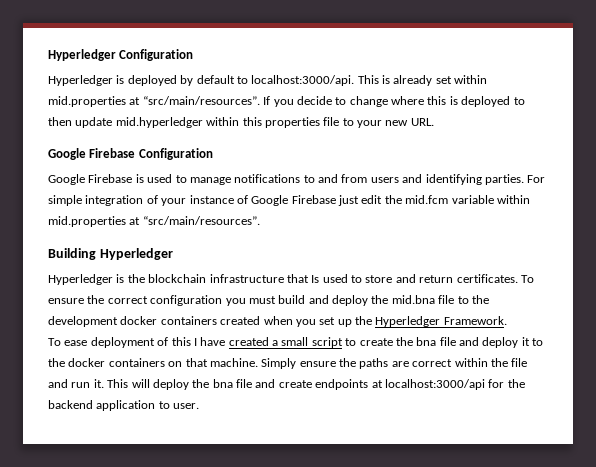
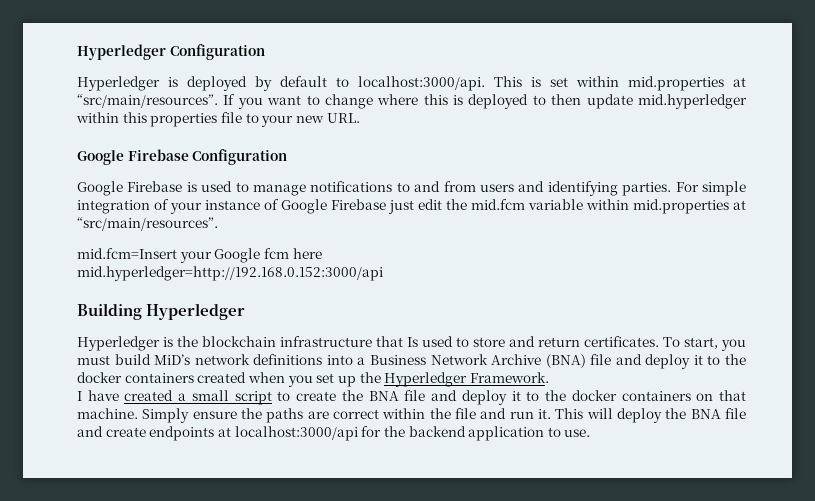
- This is already set within mid.properties at “src/main/resources”.
+ This is set within mid.properties at “src/main/resources”.
- If you decide to change where this is deployed to then update mid.hyperledger within this properties file to your new URL.
+ If you want to change where this is deployed to then update mid.hyperledger within this properties file to your new URL.
+ mid.fcm=Insert your Google fcm here
+ mid.hyperledger=http://192.168.0.152:3000/api
- To ensure the correct configuration you must build and deploy the mid.bna file to the development docker containers created when you set up the Hyperledger Framework.
+ To start, you must build MiD’s network definitions into a Business Network Archive (BNA) file and deploy it to the docker containers created when you set up the Hyperledger Framework.
- To ease deployment of this I have created a small script to create the bna file and deploy it to the docker containers on that machine.
+ I have created a small script to create the BNA file and deploy it to the docker containers on that machine.
- This will deploy the bna file and create endpoints at localhost:3000/api for the backend application to user.
+ This will deploy the BNA file and create endpoints at localhost:3000/api for the backend application to use.

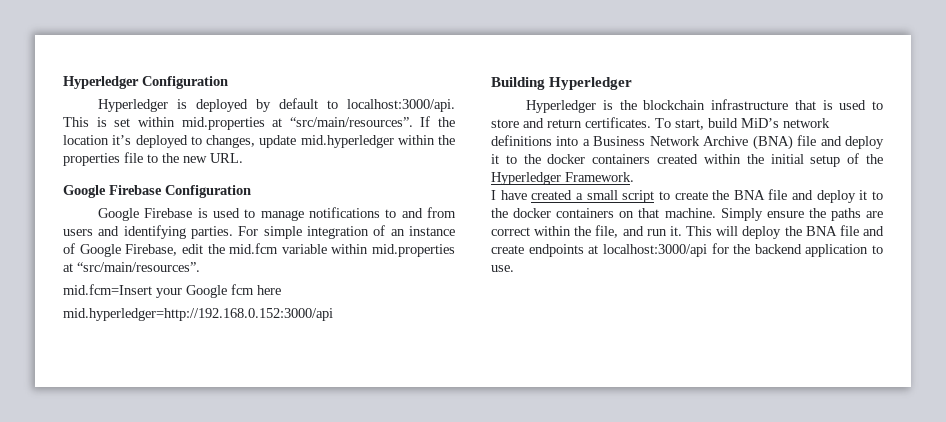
- If you want to change where this is deployed to then update mid.hyperledger within this properties file to your new URL.
+ If the location it’s deployed to changes, update mid.hyperledger within the properties file to the new URL.
- For simple integration of your instance of Google Firebase just edit the mid.fcm variable within mid.properties at “src/main/resources”.
+ For simple integration of an instance of Google Firebase, edit the mid.fcm variable within mid.properties at “src/main/resources”.
- Hyperledger is the blockchain infrastructure that Is used to store and return certificates.
+ Hyperledger is the blockchain infrastructure that is used to store and return certificates.
- To start, you must build MiD’s network definitions into a Business Network Archive (BNA) file and deploy it to the docker containers created when you set up the Hyperledger Framework.
+ To start, build MiD’s network definitions into a Business Network Archive (BNA) file and deploy it to the docker containers created within the initial setup of the Hyperledger Framework.
- Simply ensure the paths are correct within the file and run it.
+ Simply ensure the paths are correct within the file, and run it.

